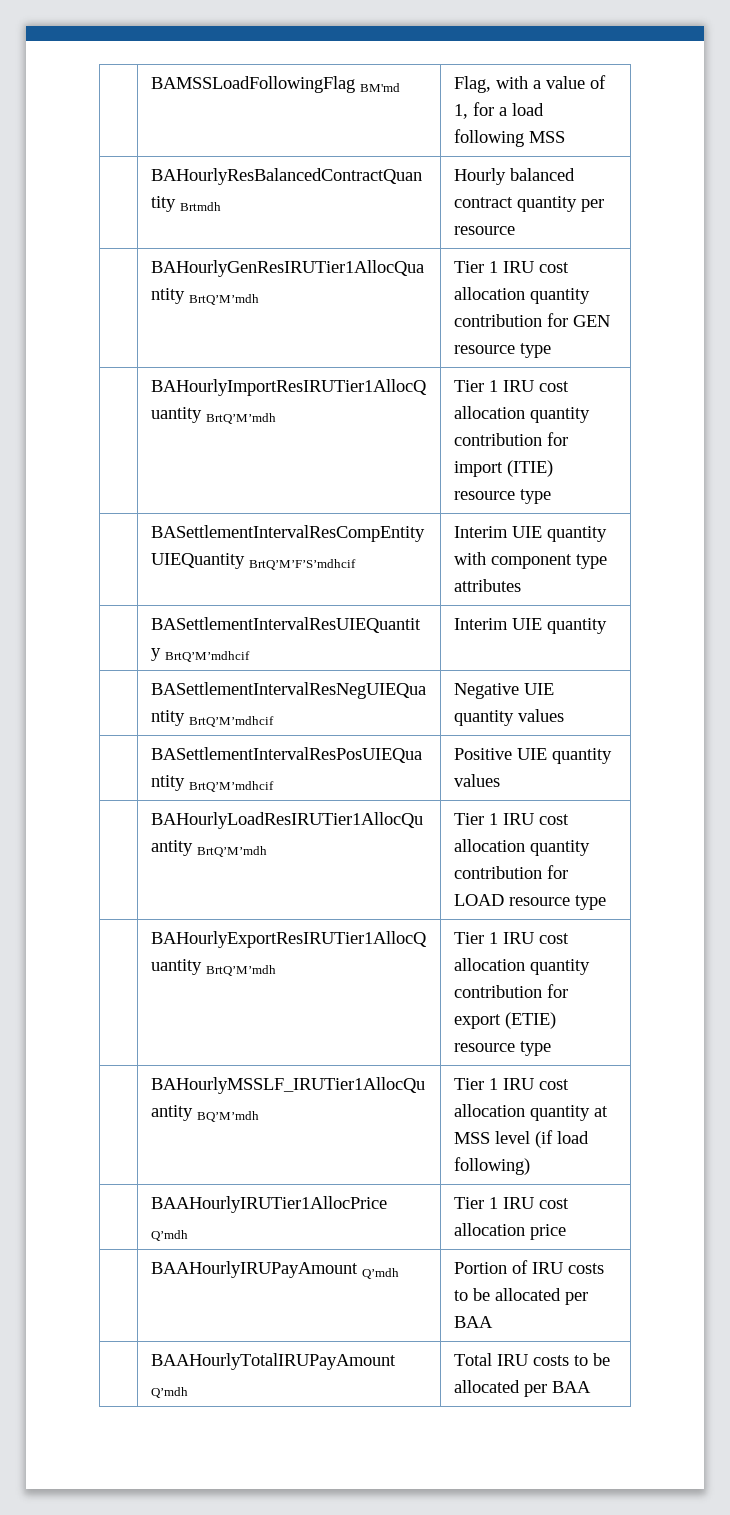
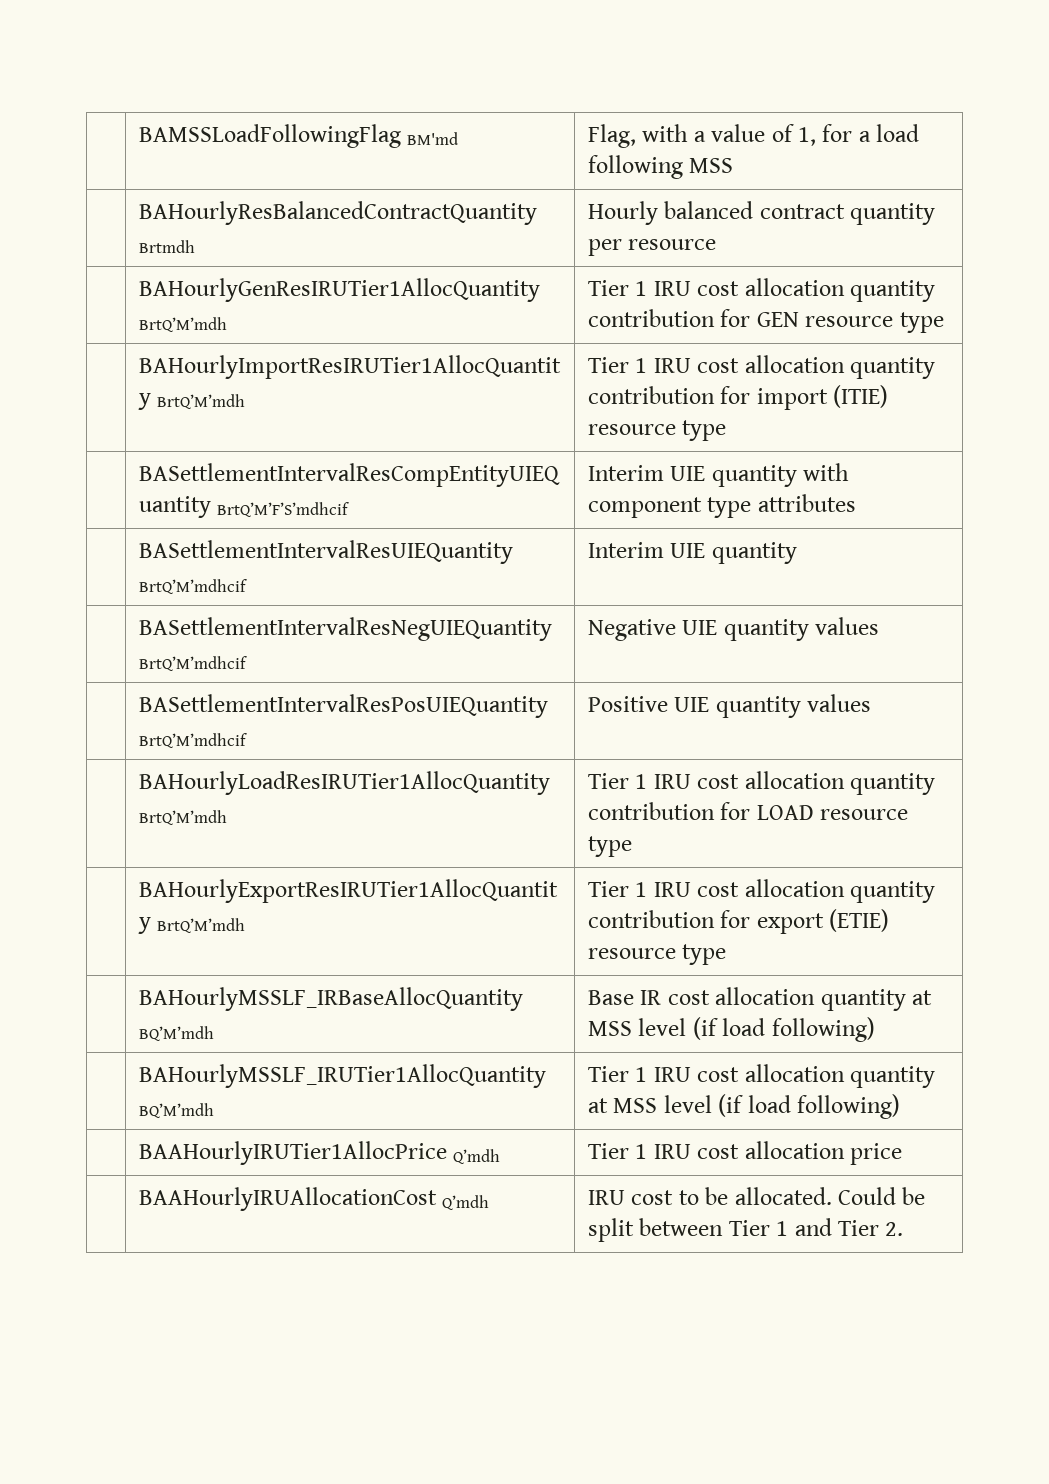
+ | BAHourlyMSSLF_IRBaseAllocQuantity BQ’M’mdh | Base IR cost allocation quantity at MSS level (if load following)
- | BAAHourlyIRUPayAmount Q’mdh | Portion of IRU costs to be allocated per BAA
- | BAAHourlyTotalIRUPayAmount Q’mdh | Total IRU costs to be allocated per BAA
+ | BAAHourlyIRUAllocationCost Q’mdh | IRU cost to be allocated. Could be split between Tier 1 and Tier 2.

